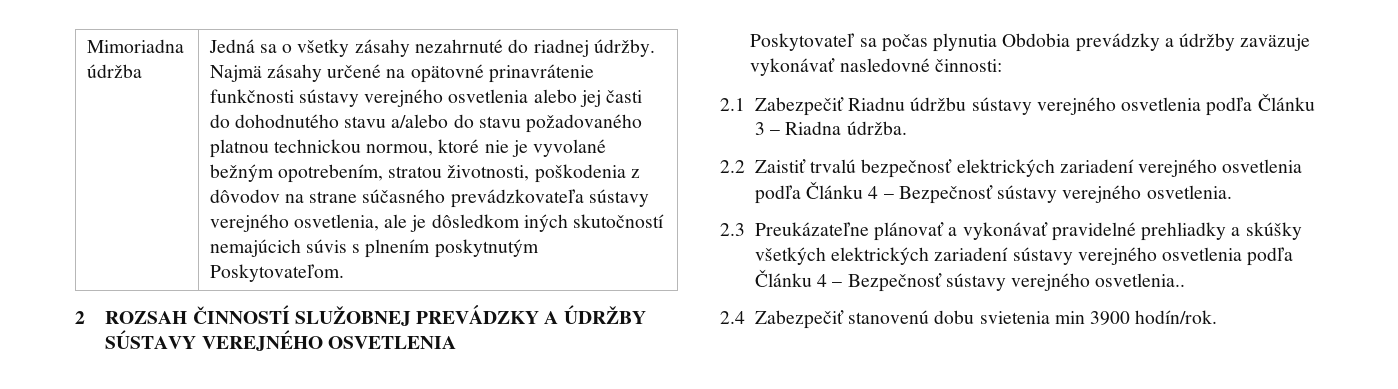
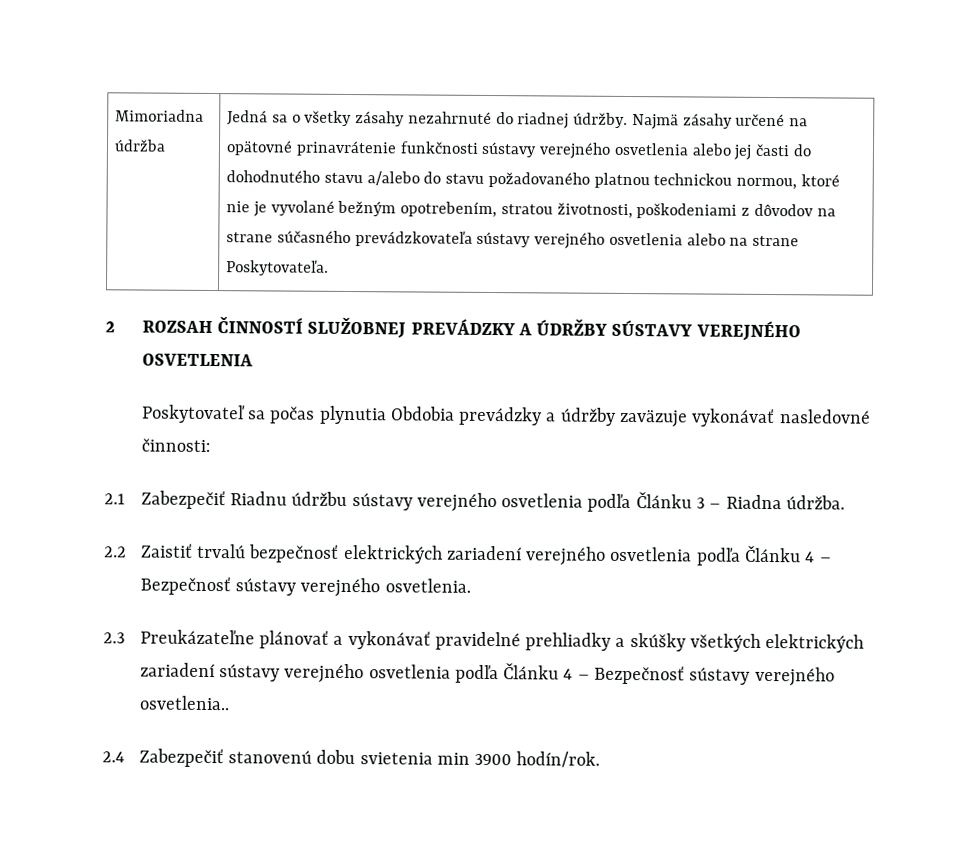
- Najmä zásahy určené na opätovné prinavrátenie funkčnosti sústavy verejného osvetlenia alebo jej časti do dohodnutého stavu a/alebo do stavu požadovaného platnou technickou normou, ktoré nie je vyvolané bežným opotrebením, stratou životnosti, poškodenia z dôvodov na strane súčasného prevádzkovateľa sústavy verejného osvetlenia, ale je dôsledkom iných skutočností nemajúcich súvis s plnením poskytnutým Poskytovateľom.
+ Najmä zásahy určené na opätovné prinavrátenie funkčnosti sústavy verejného osvetlenia alebo jej časti do dohodnutého stavu a/alebo do stavu požadovaného platnou technickou normou, ktoré nie je vyvolané bežným opotrebením, stratou životnosti, poškodeniami z dôvodov na strane súčasného prevádzkovateľa sústavy verejného osvetlenia alebo na strane Poskytovateľa.

